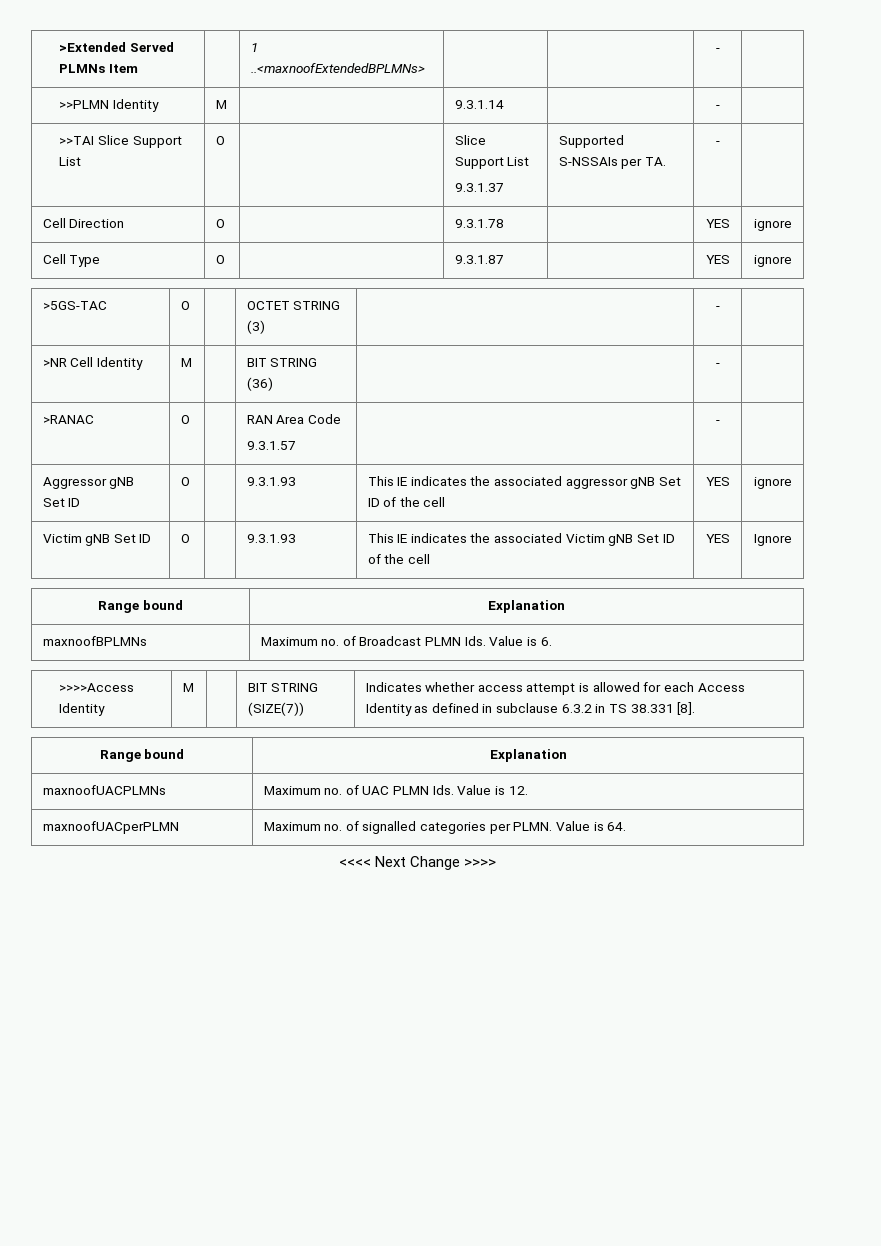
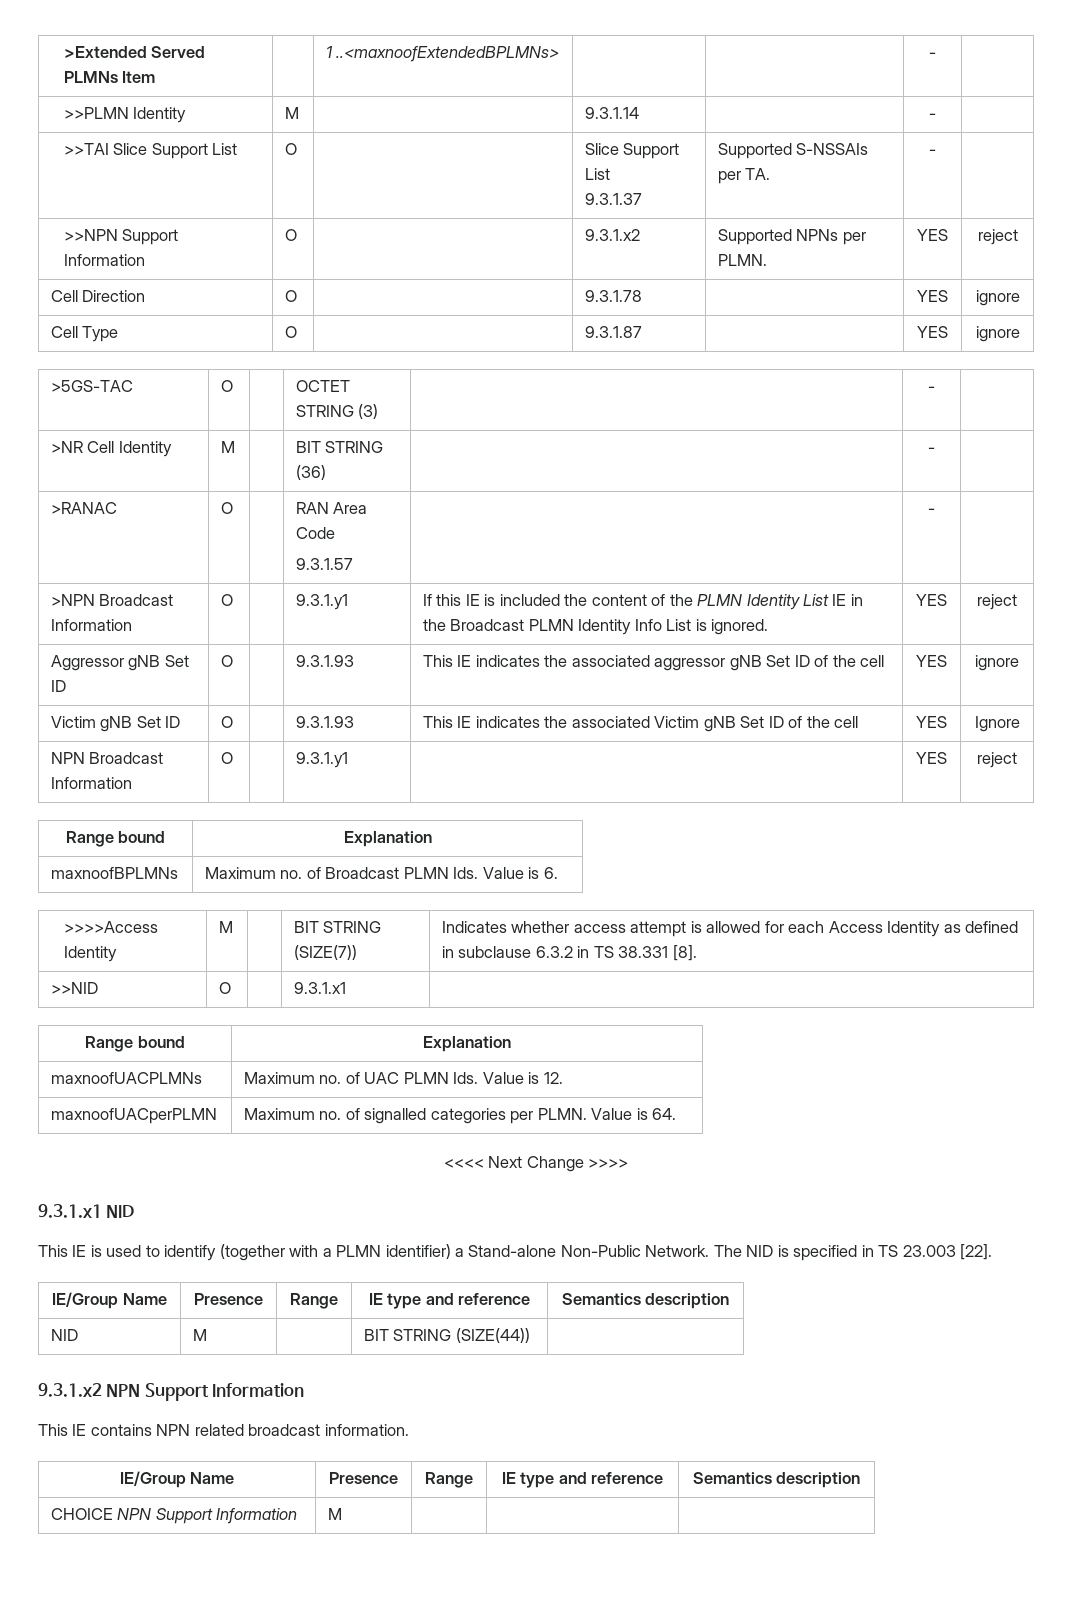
+ >>NPN Support Information | O | | 9.3.1.x2 | Supported NPNs per PLMN. | YES | reject
+ >NPN Broadcast Information | O | | 9.3.1.y1 | If this IE is included the content of the PLMN Identity List IE in the Broadcast PLMN Identity Info List is ignored. | YES | reject
+ NPN Broadcast Information | O | | 9.3.1.y1 | | YES | reject
+ >>NID | O | | 9.3.1.x1 |
+ 9.3.1.x1 NID
+ This IE is used to identify (together with a PLMN identifier) a Stand-alone Non-Public Network. The NID is specified in TS 23.003 [22].
+ IE/Group Name | Presence | Range | IE type and reference | Semantics description
+ NID | M | | BIT STRING (SIZE(44)) |
+ 9.3.1.x2 NPN Support Information
+ This IE contains NPN related broadcast information.
+ IE/Group Name | Presence | Range | IE type and reference | Semantics description
+ CHOICE NPN Support Information | M | | |

